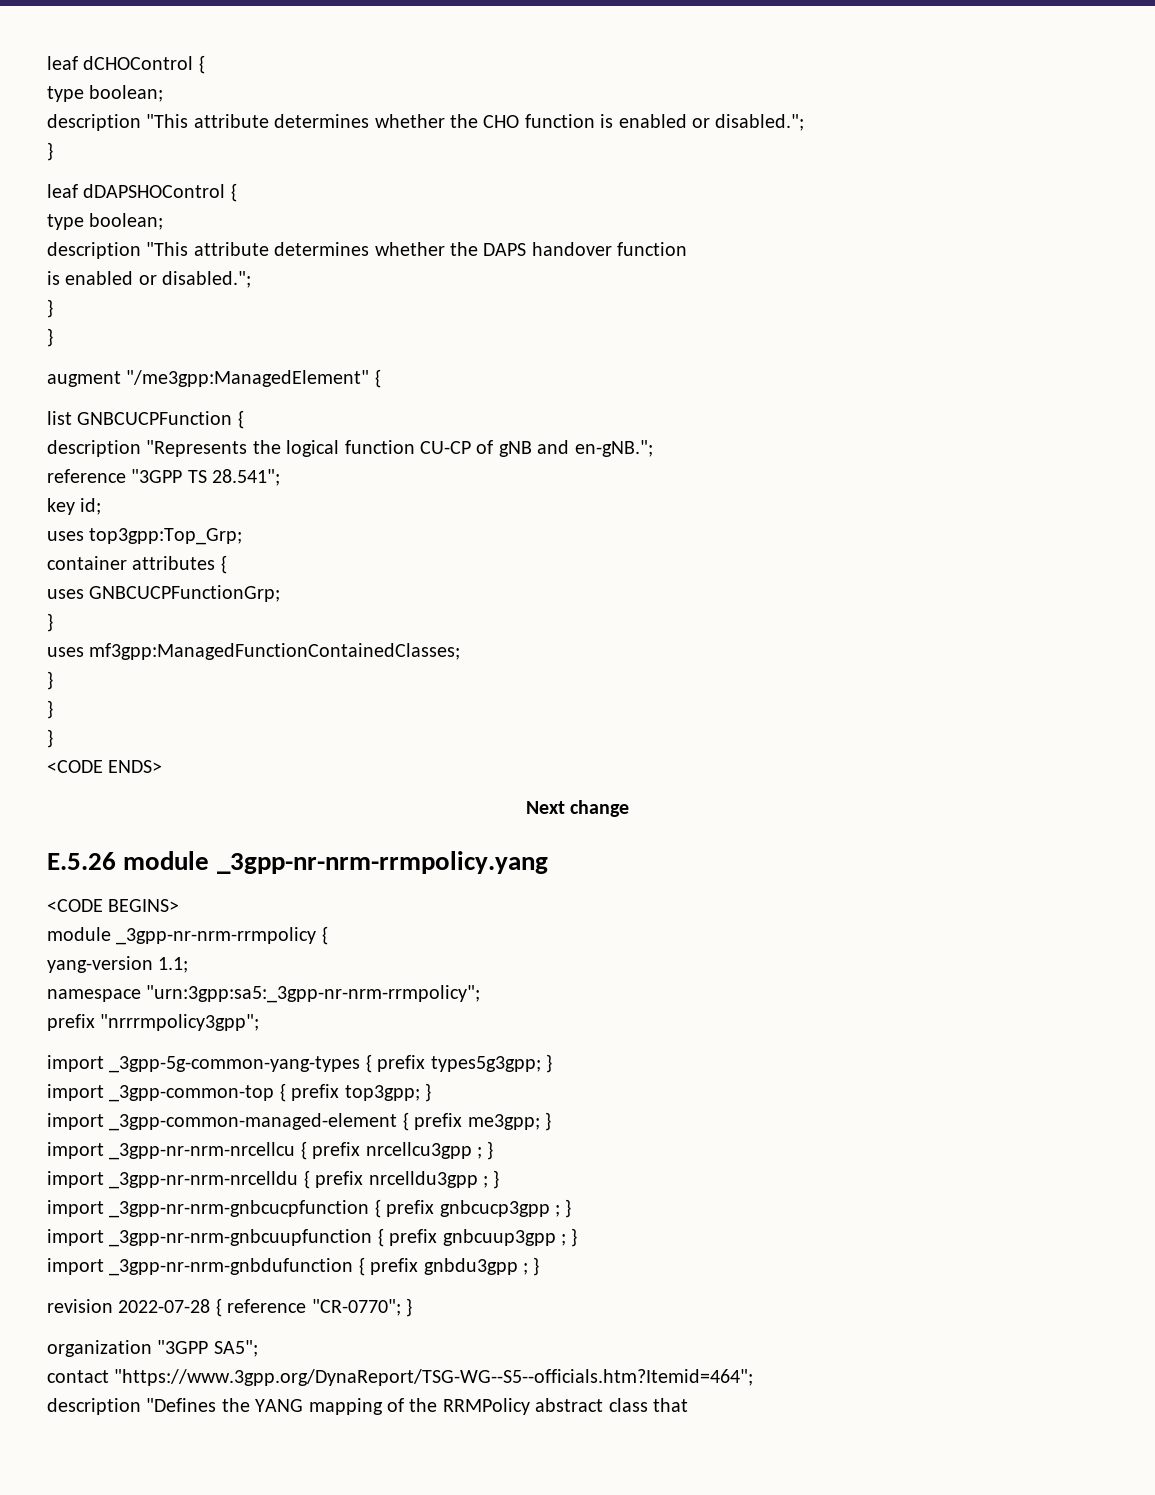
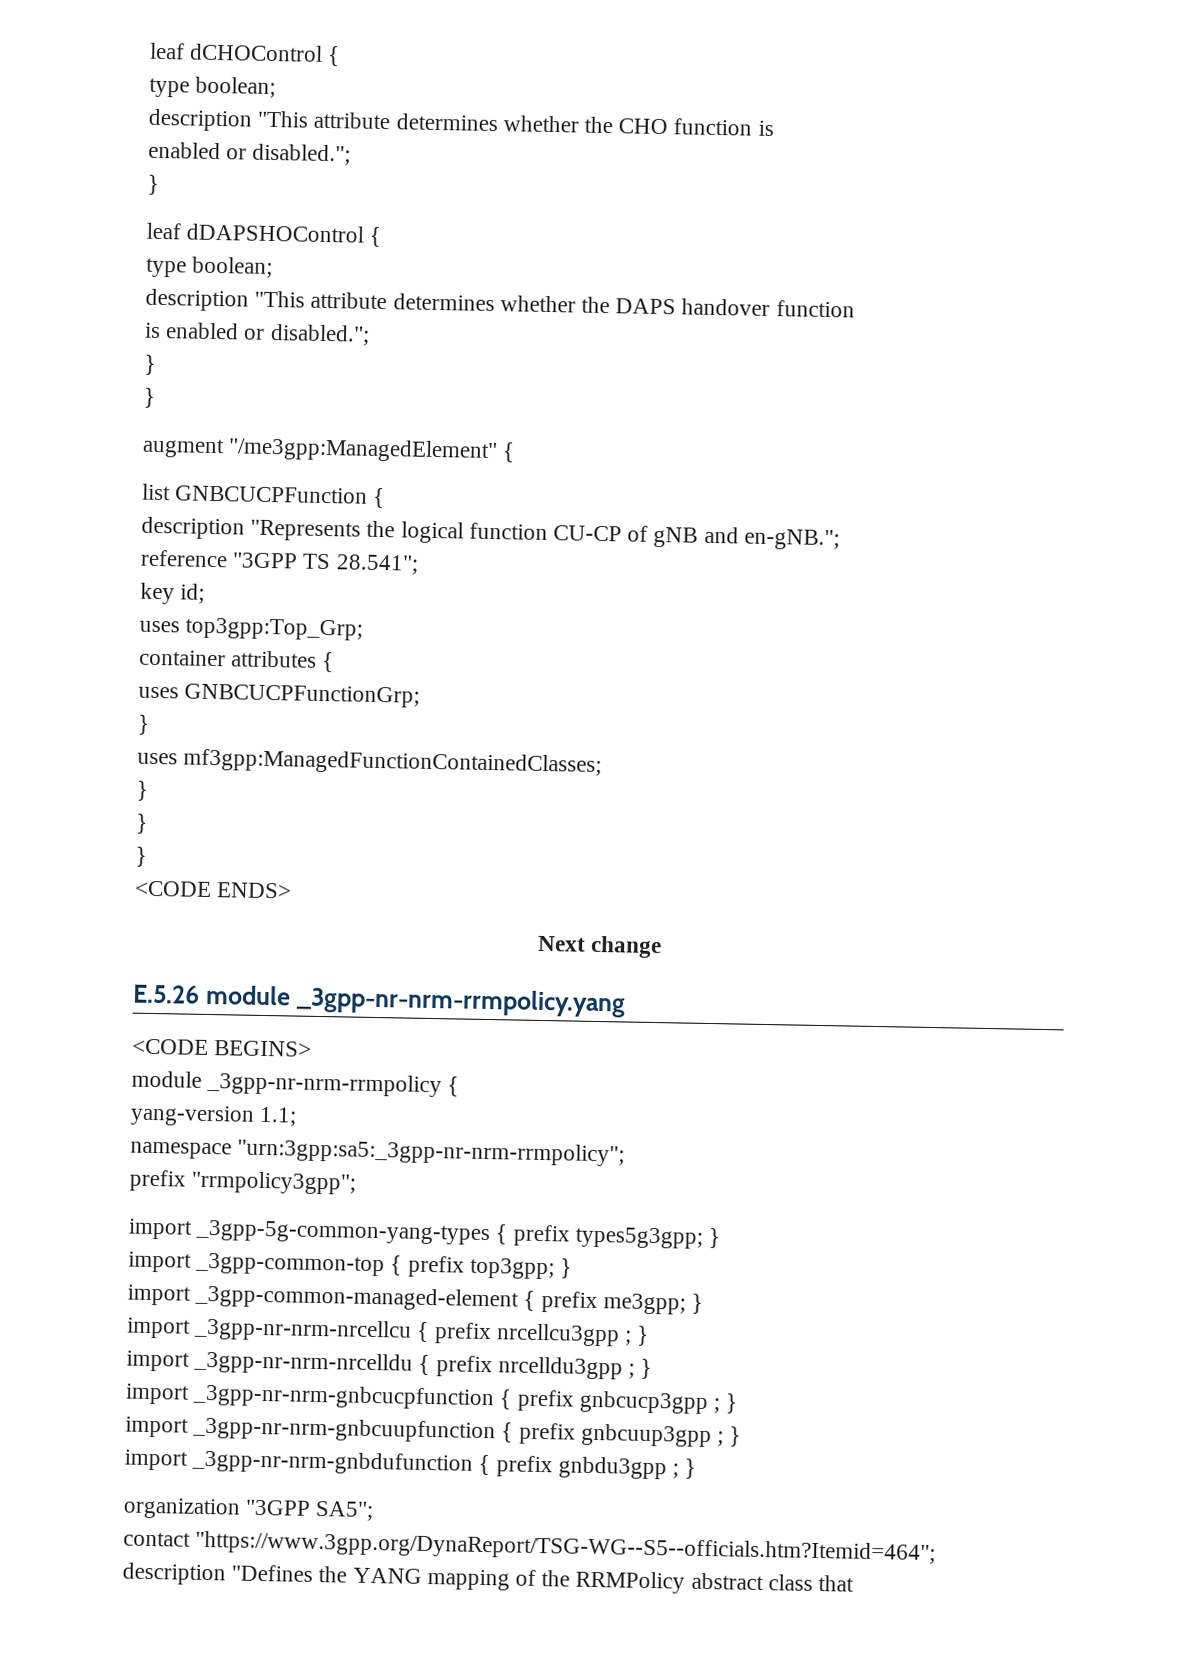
- description "This attribute determines whether the CHO function is enabled or disabled.";
+ description "This attribute determines whether the CHO function is
+ enabled or disabled.";
- prefix "nrrrmpolicy3gpp";
+ prefix "rrmpolicy3gpp";
- revision 2022-07-28 { reference "CR-0770"; }

